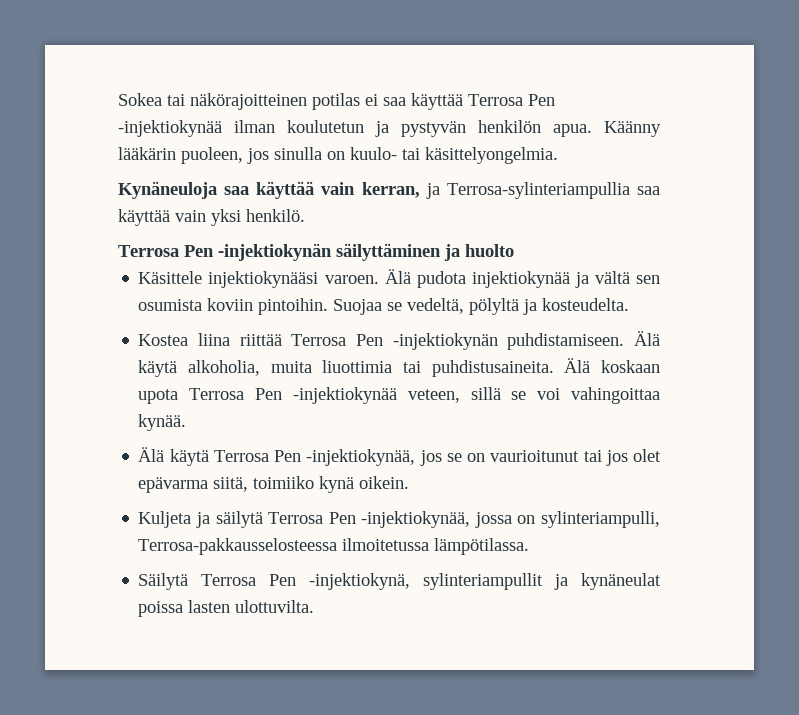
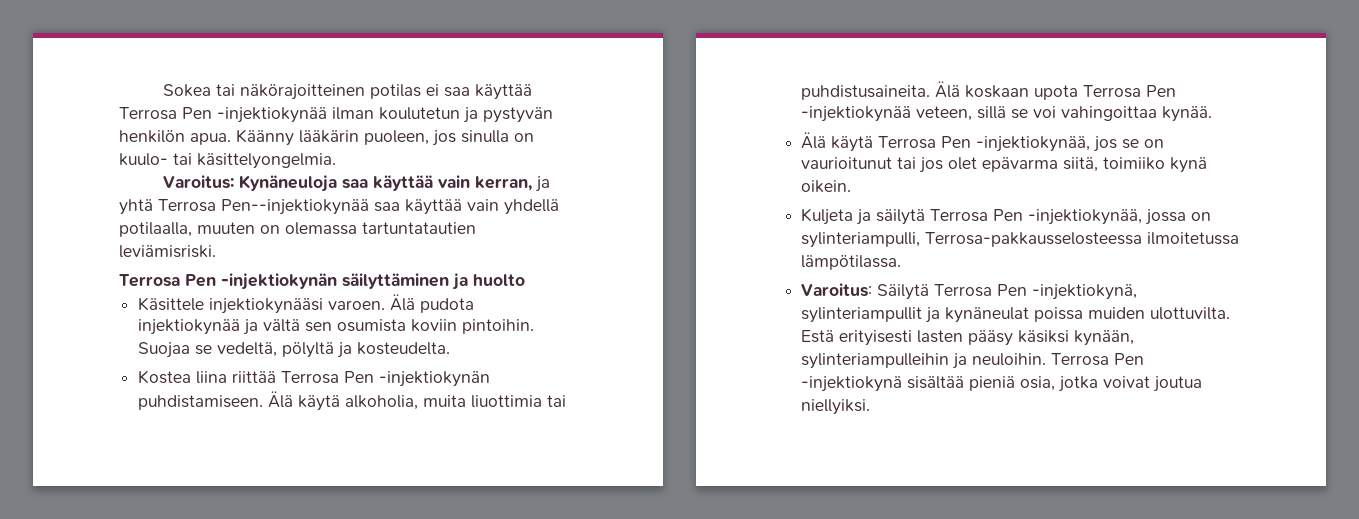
- Kynäneuloja saa käyttää vain kerran, ja Terrosa-sylinteriampullia saa käyttää vain yksi henkilö.
+ Varoitus: Kynäneuloja saa käyttää vain kerran, ja yhtä Terrosa Pen--injektiokynää saa käyttää vain yhdellä potilaalla, muuten on olemassa tartuntatautien leviämisriski.
- Säilytä Terrosa Pen -injektiokynä, sylinteriampullit ja kynäneulat poissa lasten ulottuvilta.
+ Varoitus: Säilytä Terrosa Pen -injektiokynä, sylinteriampullit ja kynäneulat poissa muiden ulottuvilta. Estä erityisesti lasten pääsy käsiksi kynään, sylinteriampulleihin ja neuloihin. Terrosa Pen -injektiokynä sisältää pieniä osia, jotka voivat joutua niellyiksi.

